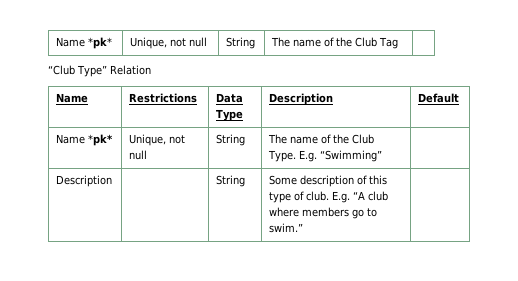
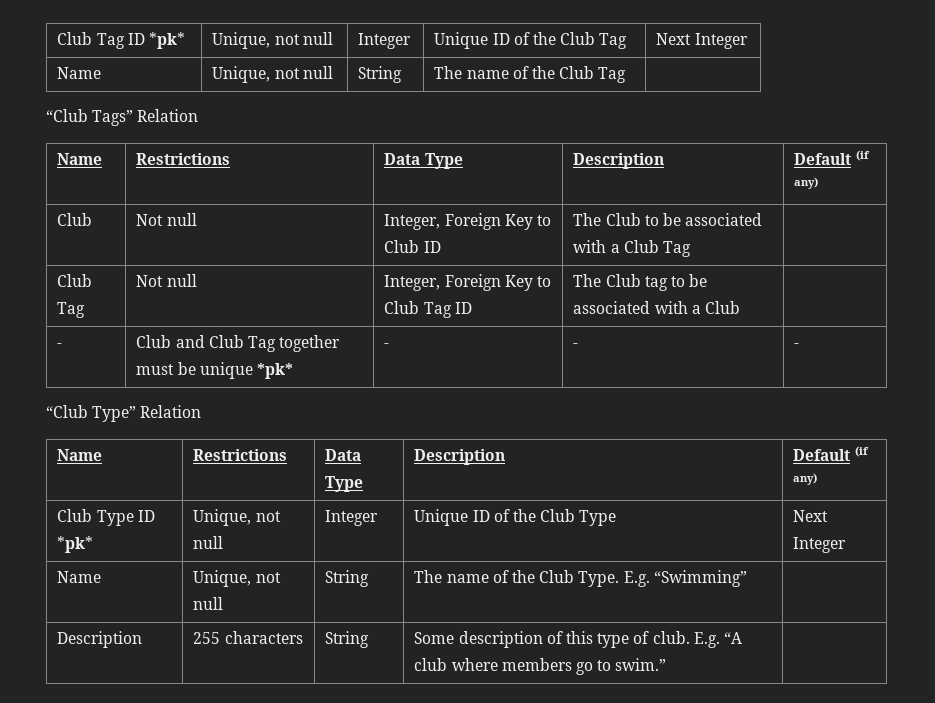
- Name *pk* | Unique, not null | String | The name of the Club Tag |
+ Club Tag ID *pk* | Unique, not null | Integer | Unique ID of the Club Tag | Next Integer
+ Name | Unique, not null | String | The name of the Club Tag |
+ “Club Tags” Relation
+ Name | Restrictions | Data Type | Description | Default (if any)
+ Club | Not null | Integer, Foreign Key to Club ID | The Club to be associated with a Club Tag |
+ Club Tag | Not null | Integer, Foreign Key to Club Tag ID | The Club tag to be associated with a Club |
+ - | Club and Club Tag together must be unique *pk* | - | - | -
  “Club Type” Relation
- Name | Restrictions | Data Type | Description | Default
- Name *pk* | Unique, not null | String | The name of the Club Type. E.g. “Swimming” |
+ Name | Restrictions | Data Type | Description | Default (if any)
+ Club Type ID *pk* | Unique, not null | Integer | Unique ID of the Club Type | Next Integer
+ Name | Unique, not null | String | The name of the Club Type. E.g. “Swimming” |
- Description | | String | Some description of this type of club. E.g. “A club where members go to swim.” |
+ Description | 255 characters | String | Some description of this type of club. E.g. “A club where members go to swim.” |

